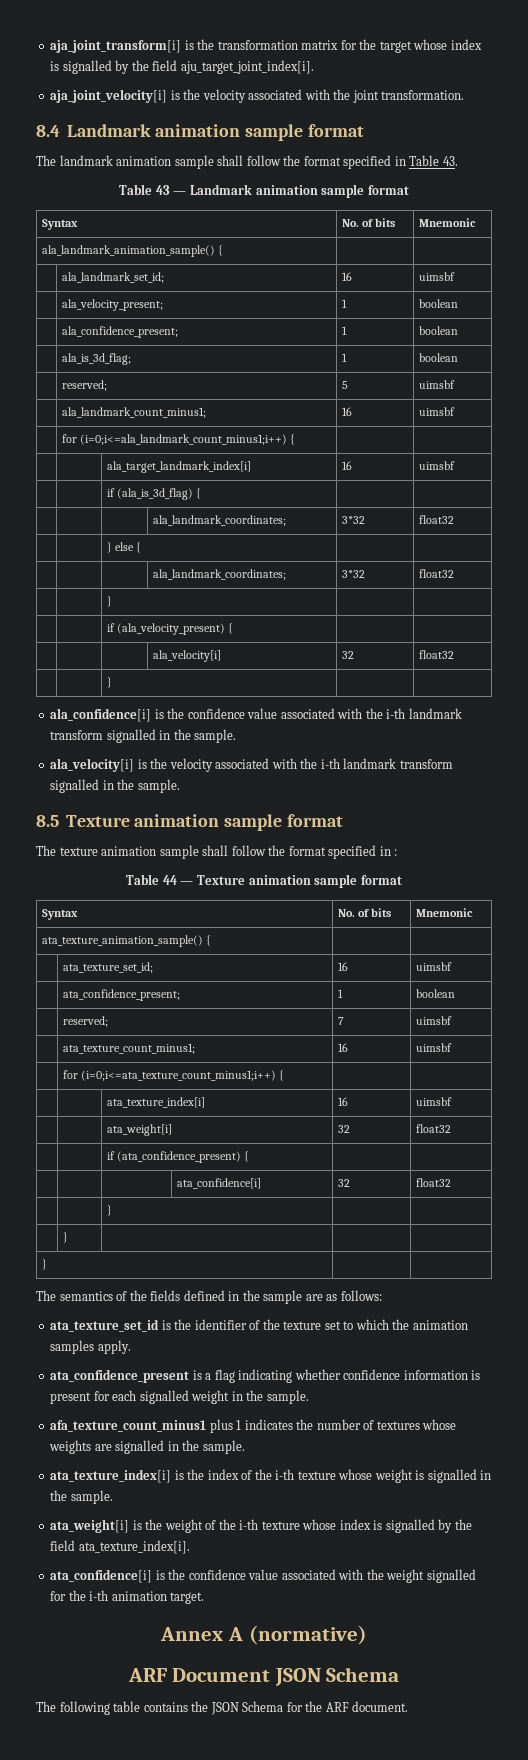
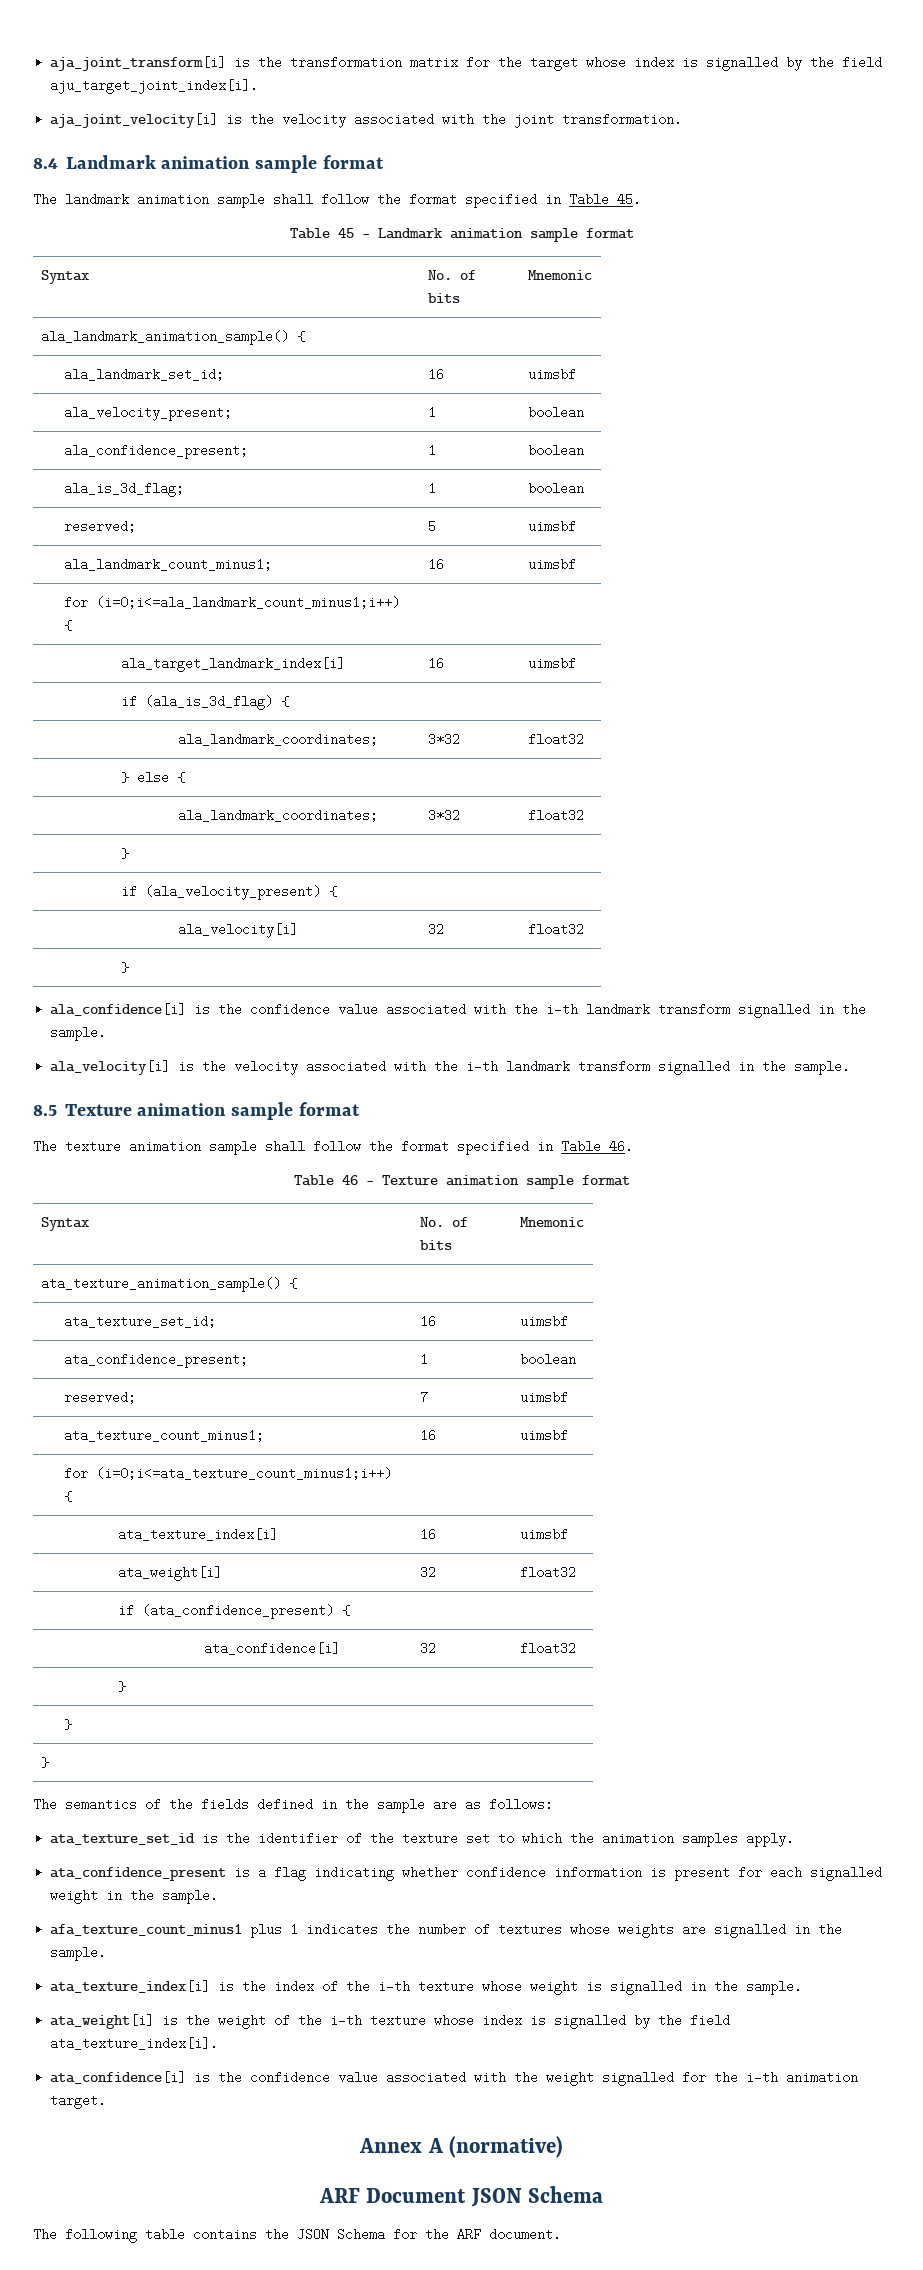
- The landmark animation sample shall follow the format specified in Table 43.
- Table 43 — Landmark animation sample format
+ The landmark animation sample shall follow the format specified in Table 45.
+ Table 45 — Landmark animation sample format
- The texture animation sample shall follow the format specified in :
- Table 44 — Texture animation sample format
+ The texture animation sample shall follow the format specified in Table 46.
+ Table 46 — Texture animation sample format

